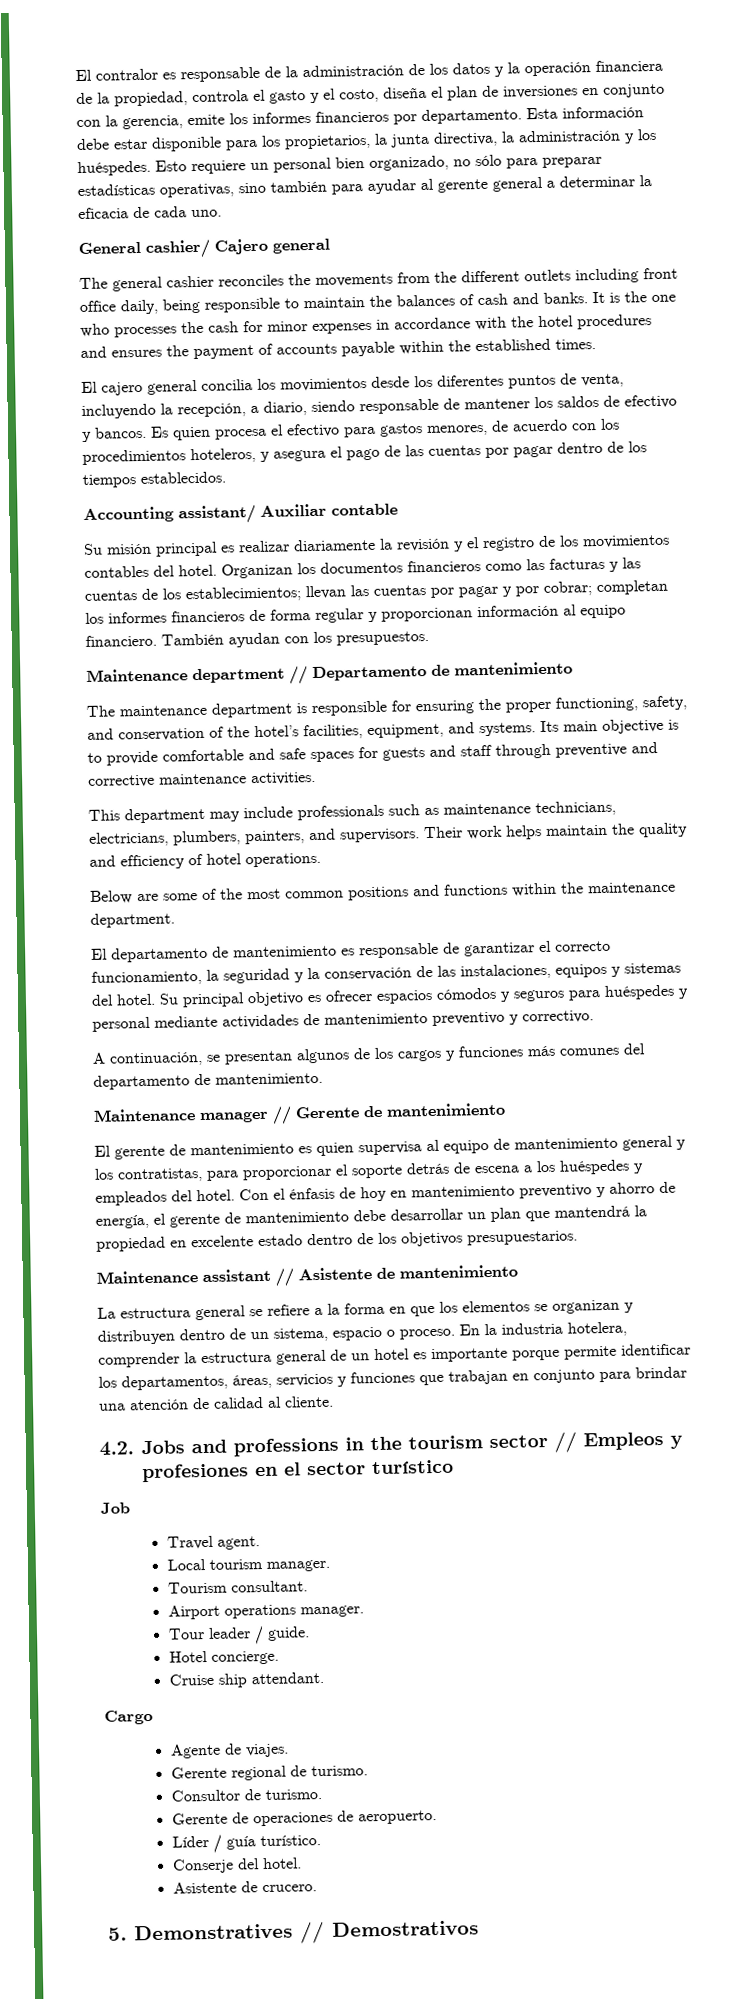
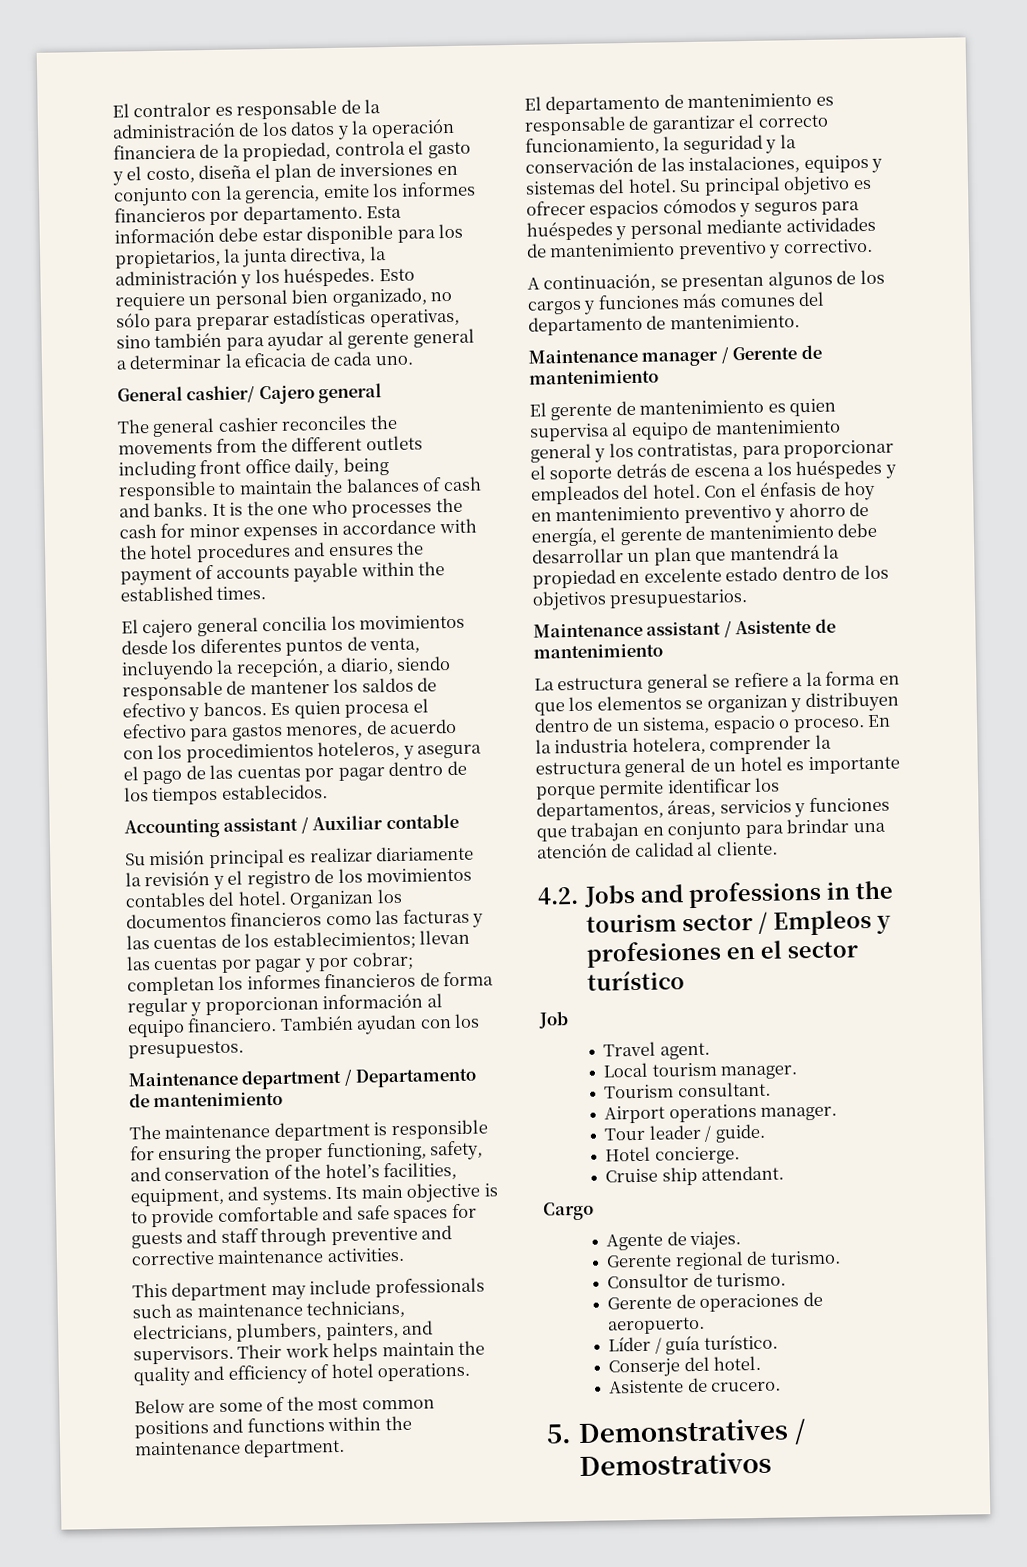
- Accounting assistant/ Auxiliar contable
+ Accounting assistant / Auxiliar contable
- Maintenance department // Departamento de mantenimiento
+ Maintenance department / Departamento de mantenimiento
- Maintenance manager // Gerente de mantenimiento
+ Maintenance manager / Gerente de mantenimiento
- Maintenance assistant // Asistente de mantenimiento
+ Maintenance assistant / Asistente de mantenimiento
- 4.2. Jobs and professions in the tourism sector // Empleos y profesiones en el sector turístico
+ 4.2. Jobs and professions in the tourism sector / Empleos y profesiones en el sector turístico
- 5. Demonstratives // Demostrativos
+ 5. Demonstratives / Demostrativos

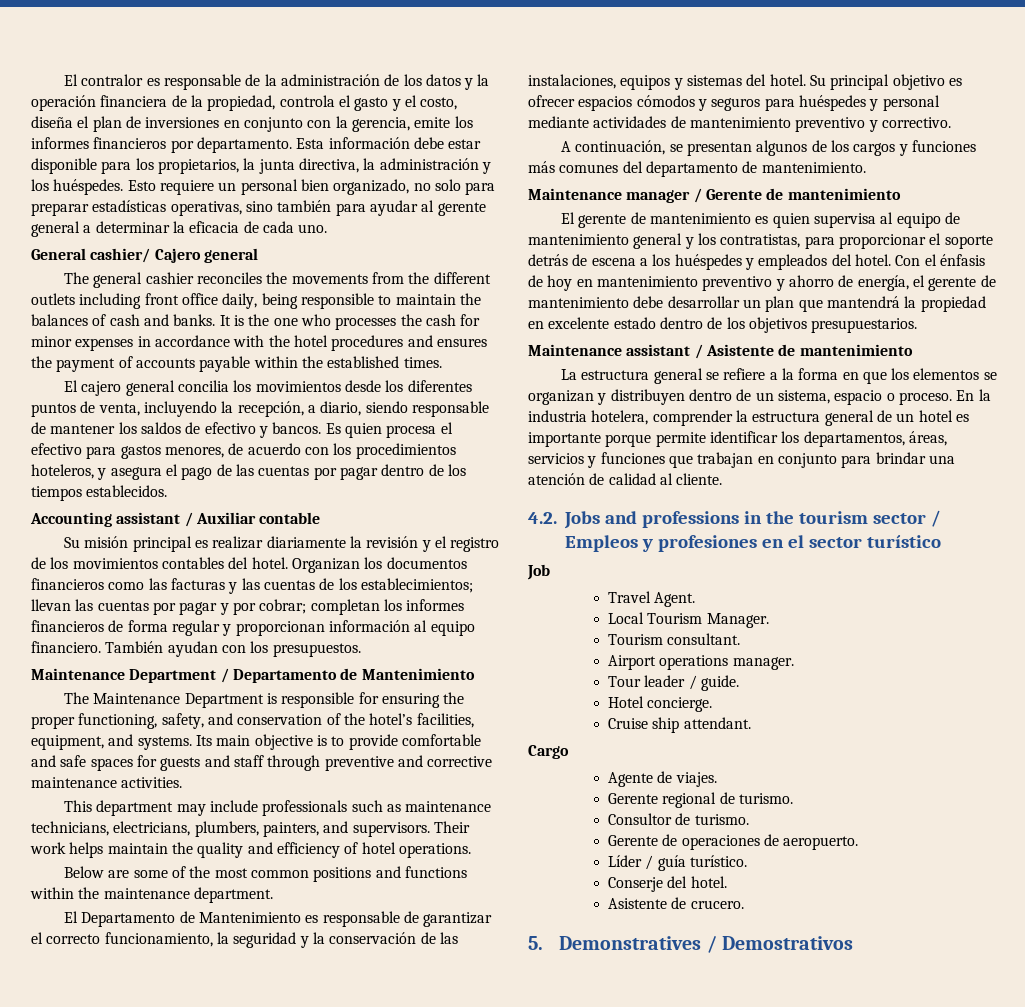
- Esto requiere un personal bien organizado, no sólo para preparar estadísticas operativas, sino también para ayudar al gerente general a determinar la eficacia de cada uno.
+ Esto requiere un personal bien organizado, no solo para preparar estadísticas operativas, sino también para ayudar al gerente general a determinar la eficacia de cada uno.
- Maintenance department / Departamento de mantenimiento
- The maintenance department is responsible for ensuring the proper functioning, safety, and conservation of the hotel’s facilities, equipment, and systems.
+ Maintenance Department / Departamento de Mantenimiento
+ The Maintenance Department is responsible for ensuring the proper functioning, safety, and conservation of the hotel’s facilities, equipment, and systems.
- El departamento de mantenimiento es responsable de garantizar el correcto funcionamiento, la seguridad y la conservación de las instalaciones, equipos y sistemas del hotel.
+ El Departamento de Mantenimiento es responsable de garantizar el correcto funcionamiento, la seguridad y la conservación de las instalaciones, equipos y sistemas del hotel.
- Travel agent.
+ Travel Agent.
- Local tourism manager.
+ Local Tourism Manager.

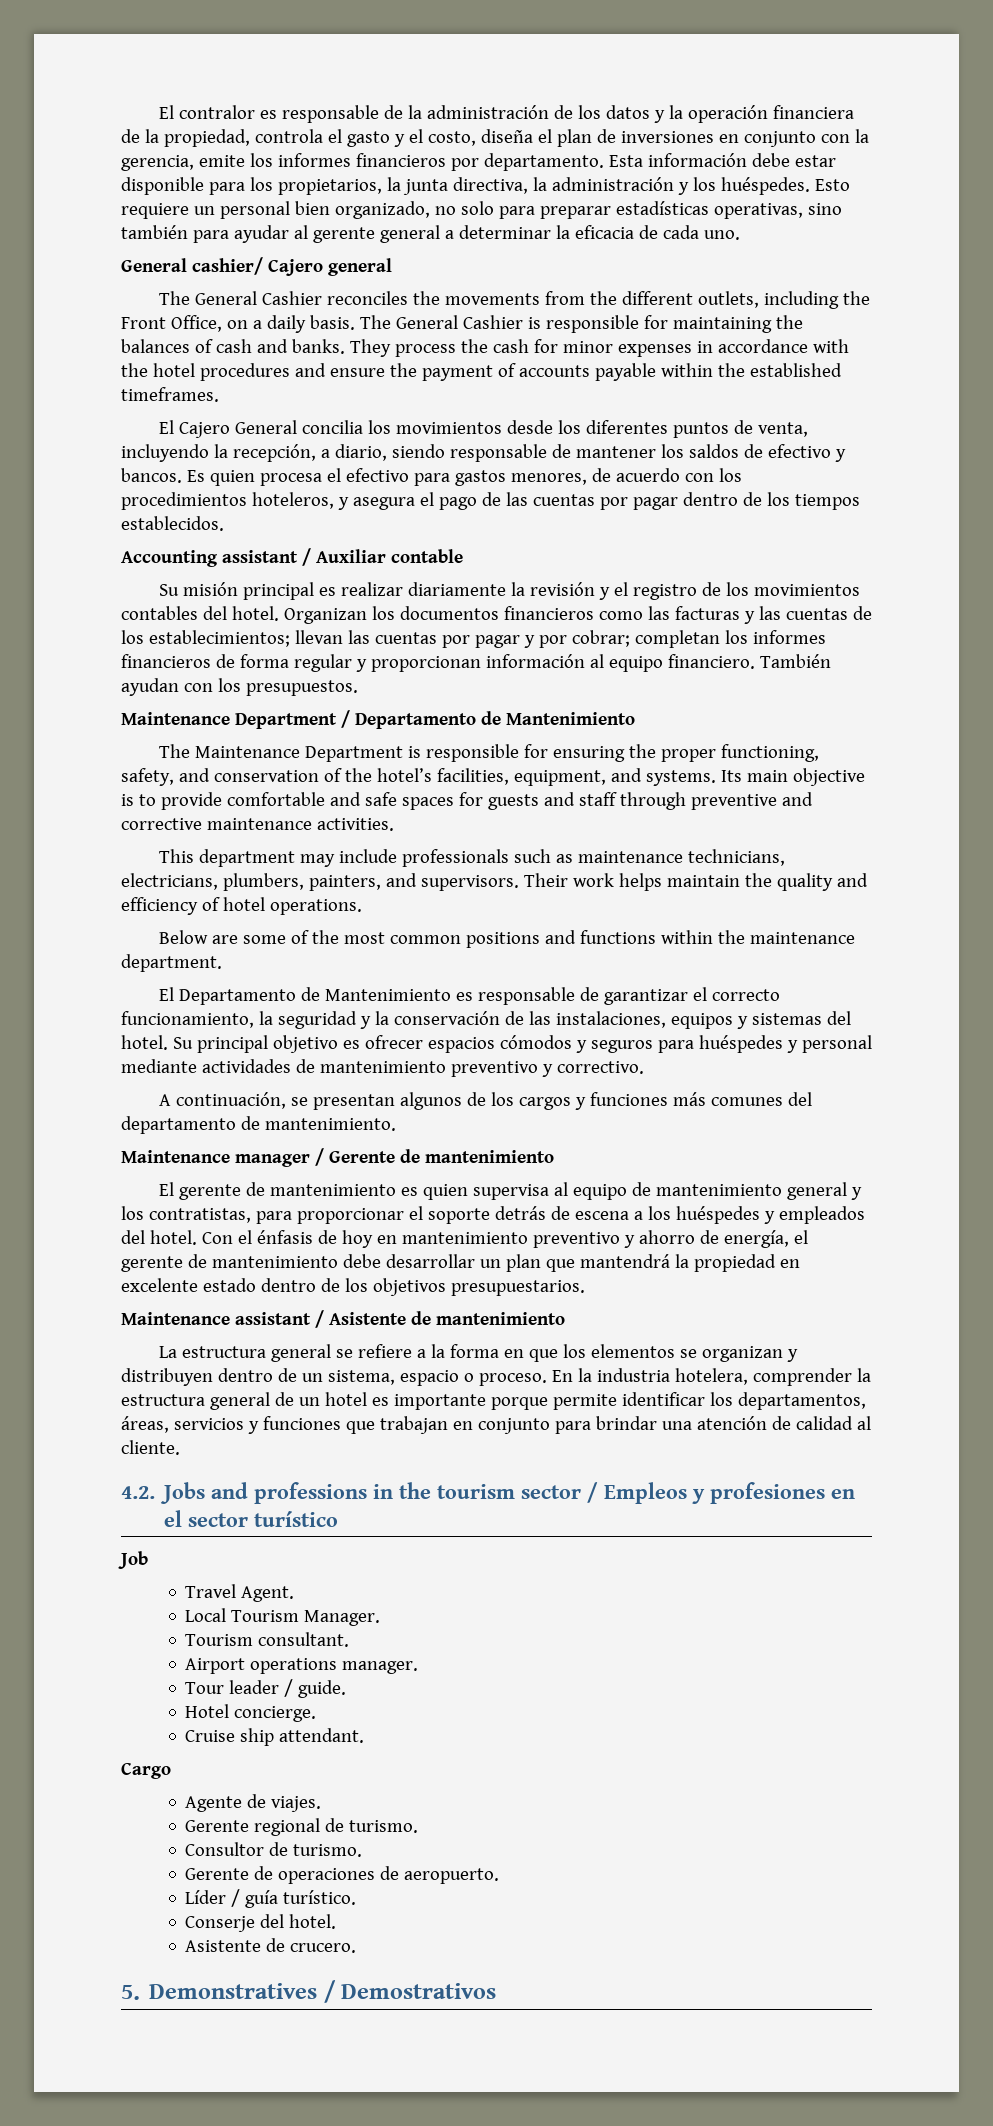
- The general cashier reconciles the movements from the different outlets including front office daily, being responsible to maintain the balances of cash and banks.
+ The General Cashier reconciles the movements from the different outlets, including the Front Office, on a daily basis. The General Cashier is responsible for maintaining the balances of cash and banks.
- It is the one who processes the cash for minor expenses in accordance with the hotel procedures and ensures the payment of accounts payable within the established times.
- El cajero general concilia los movimientos desde los diferentes puntos de venta, incluyendo la recepción, a diario, siendo responsable de mantener los saldos de efectivo y bancos.
+ They process the cash for minor expenses in accordance with the hotel procedures and ensure the payment of accounts payable within the established timeframes.
+ El Cajero General concilia los movimientos desde los diferentes puntos de venta, incluyendo la recepción, a diario, siendo responsable de mantener los saldos de efectivo y bancos.

